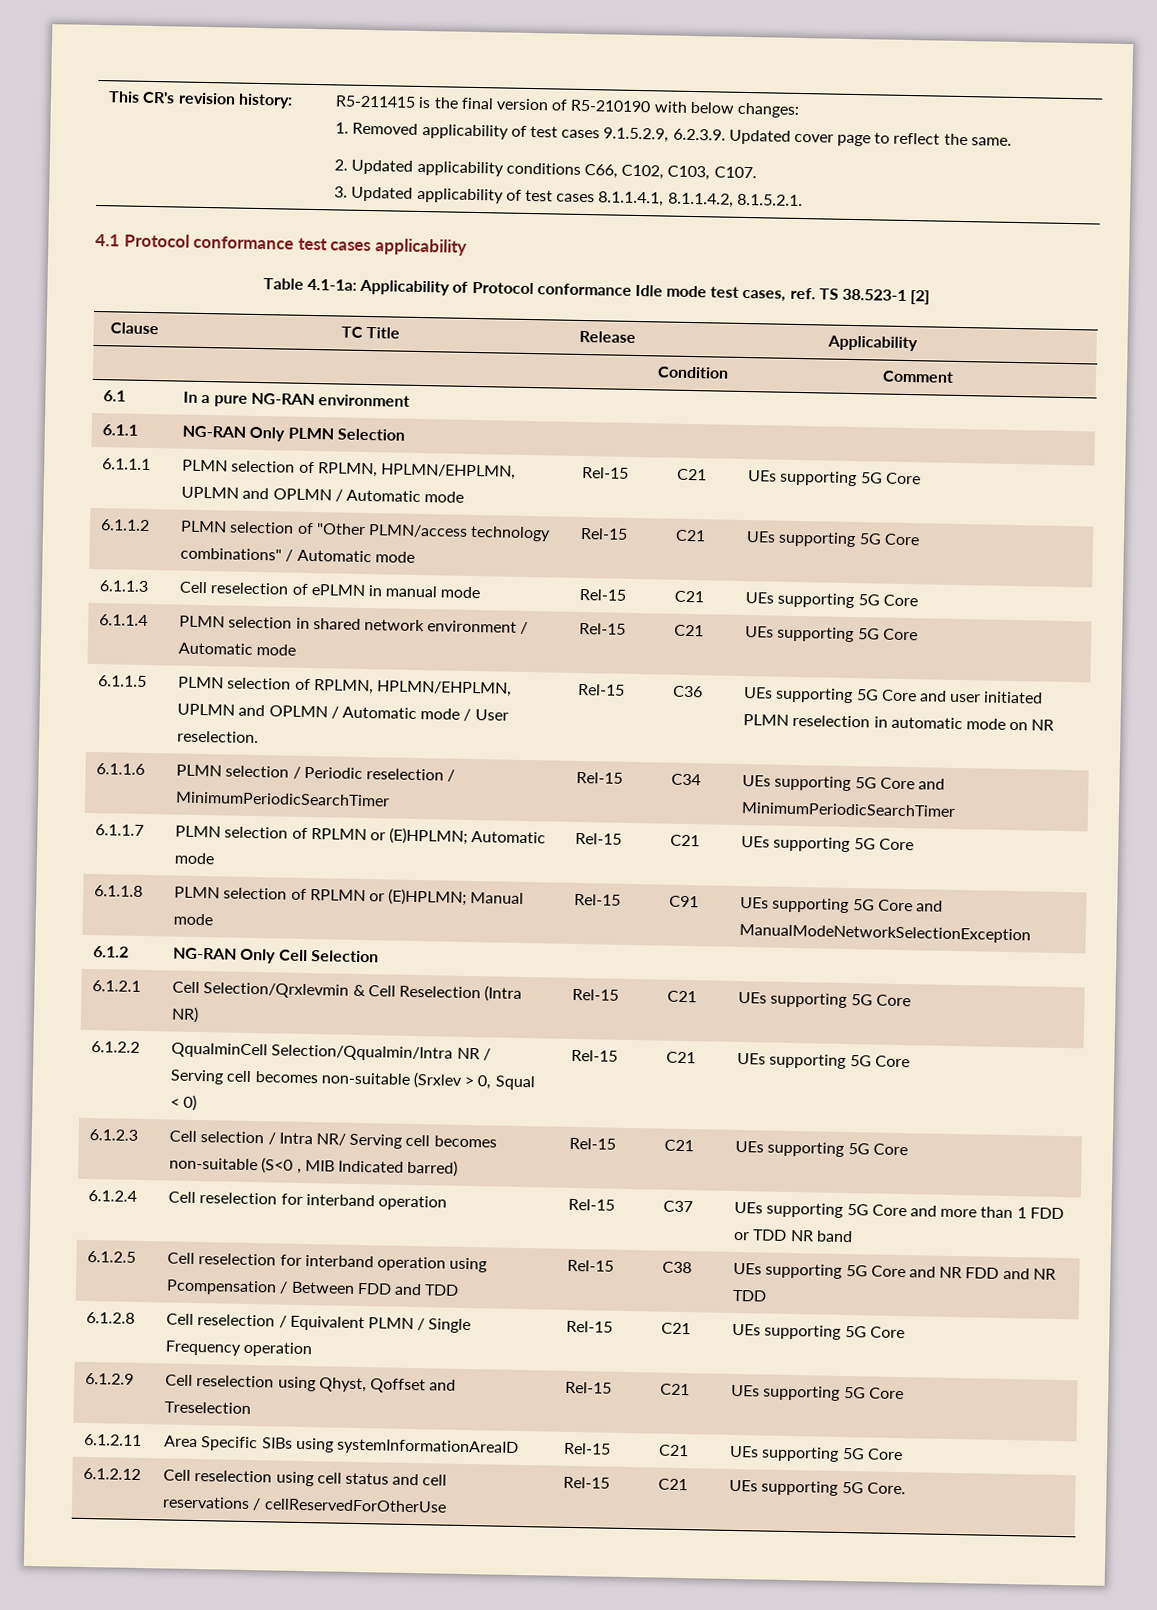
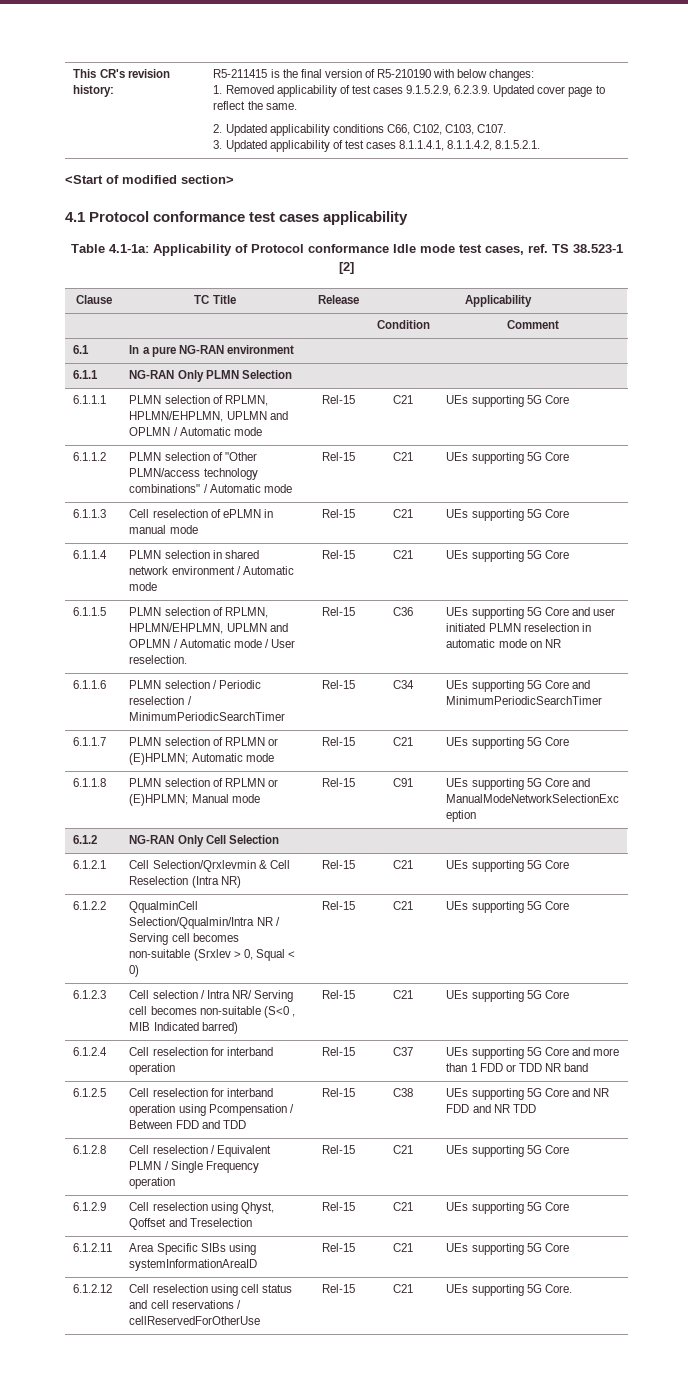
+ <Start of modified section>

